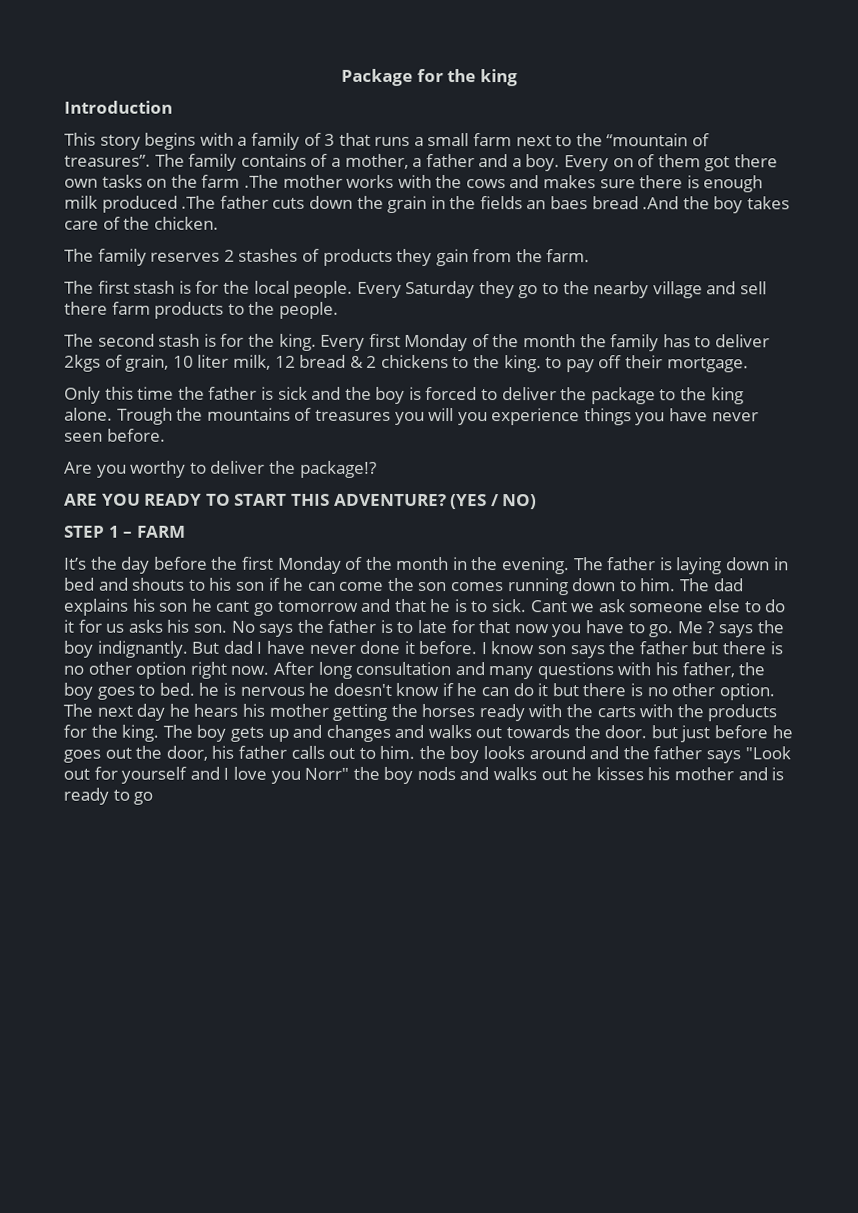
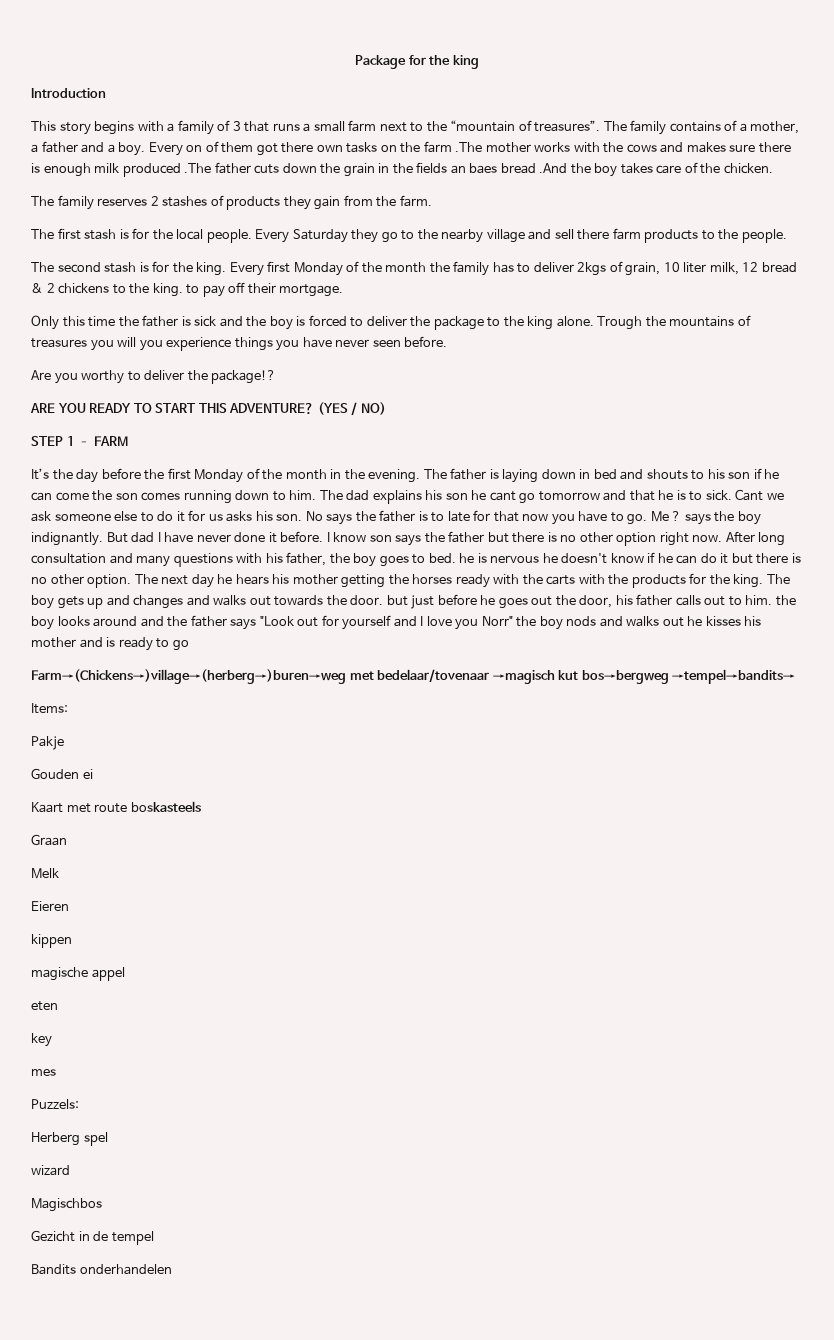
+ Farm→(Chickens→)village→(herberg→)buren→weg met bedelaar/tovenaar →magisch kut bos→bergweg →tempel→bandits→
+ Items:
+ Pakje
+ Gouden ei
+ Kaart met route boskasteels
+ Graan
+ Melk
+ Eieren
+ kippen
+ magische appel
+ eten
+ key
+ mes
+ Puzzels:
+ Herberg spel
+ wizard
+ Magischbos
+ Gezicht in de tempel
+ Bandits onderhandelen

